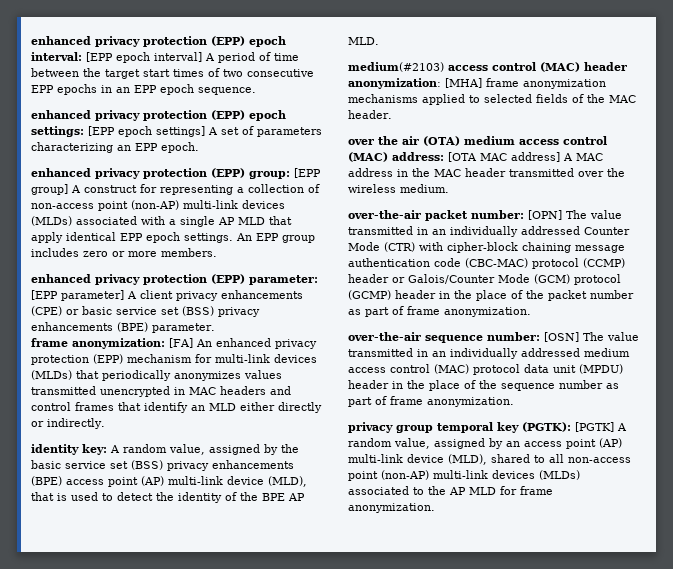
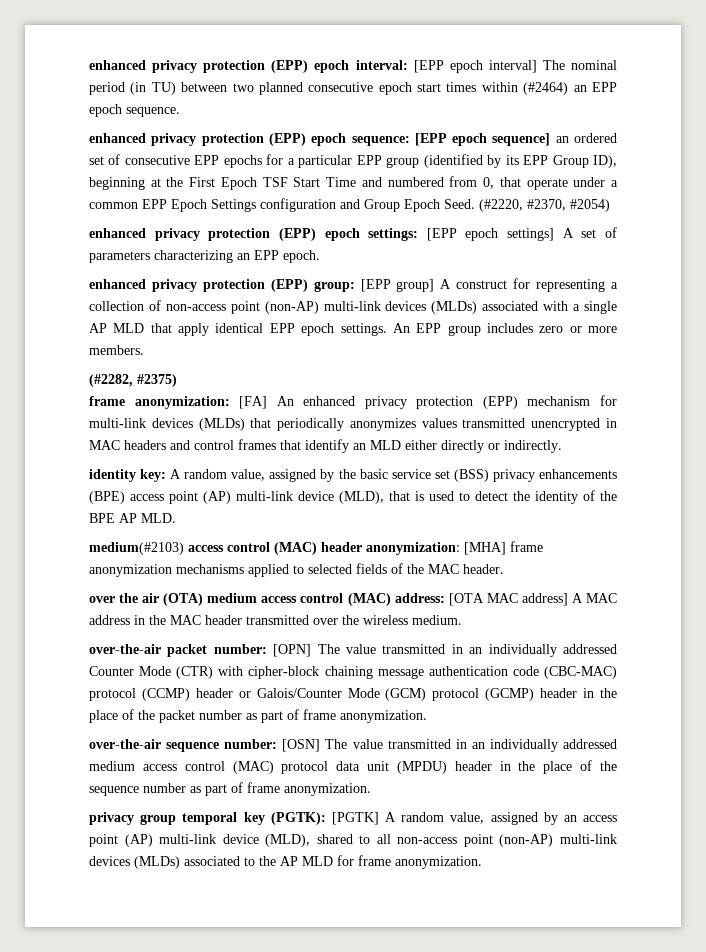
- enhanced privacy protection (EPP) epoch interval: [EPP epoch interval] A period of time between the target start times of two consecutive EPP epochs in an EPP epoch sequence.
+ enhanced privacy protection (EPP) epoch interval: [EPP epoch interval] The nominal period (in TU) between two planned consecutive epoch start times within (#2464) an EPP epoch sequence.
+ enhanced privacy protection (EPP) epoch sequence: [EPP epoch sequence] an ordered set of consecutive EPP epochs for a particular EPP group (identified by its EPP Group ID), beginning at the First Epoch TSF Start Time and numbered from 0, that operate under a common EPP Epoch Settings configuration and Group Epoch Seed. (#2220, #2370, #2054)
- enhanced privacy protection (EPP) parameter: [EPP parameter] A client privacy enhancements (CPE) or basic service set (BSS) privacy enhancements (BPE) parameter.
+ (#2282, #2375)

